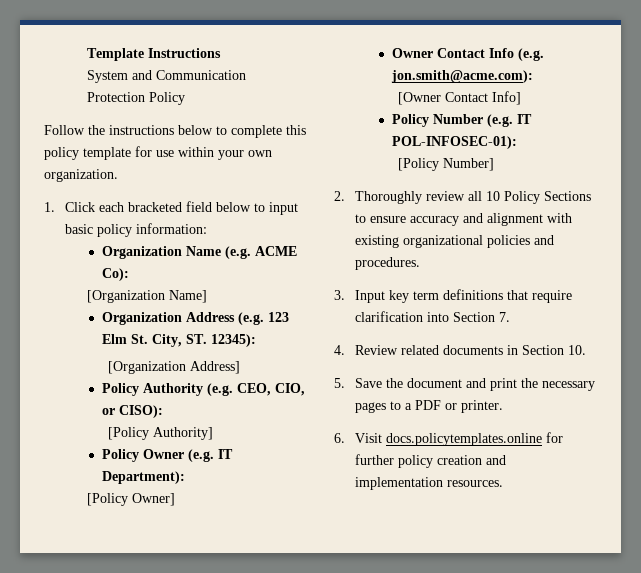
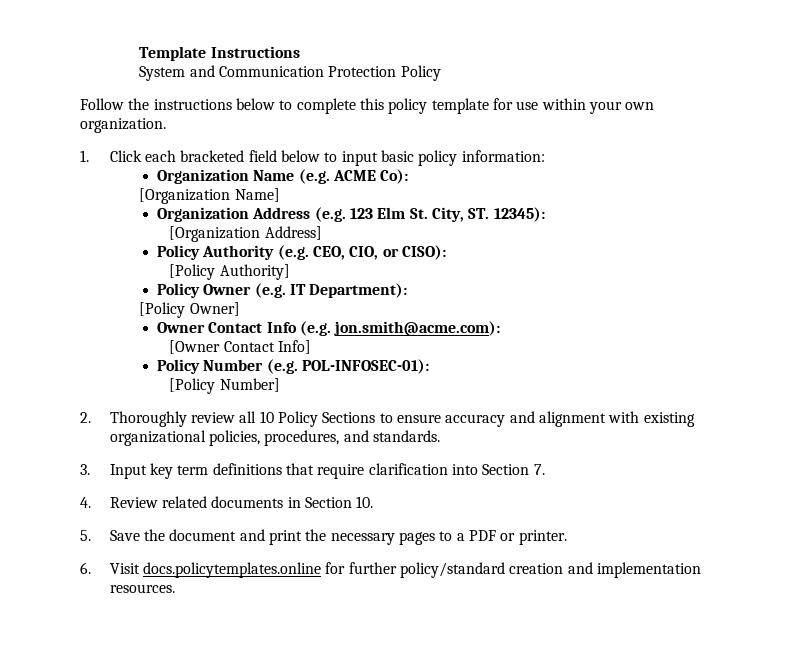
- Policy Number (e.g. IT POL-INFOSEC-01):
+ Policy Number (e.g. POL-INFOSEC-01):
- 2. Thoroughly review all 10 Policy Sections to ensure accuracy and alignment with existing organizational policies and procedures.
+ 2. Thoroughly review all 10 Policy Sections to ensure accuracy and alignment with existing organizational policies, procedures, and standards.
- 6. Visit docs.policytemplates.online for further policy creation and implementation resources.
+ 6. Visit docs.policytemplates.online for further policy/standard creation and implementation resources.

